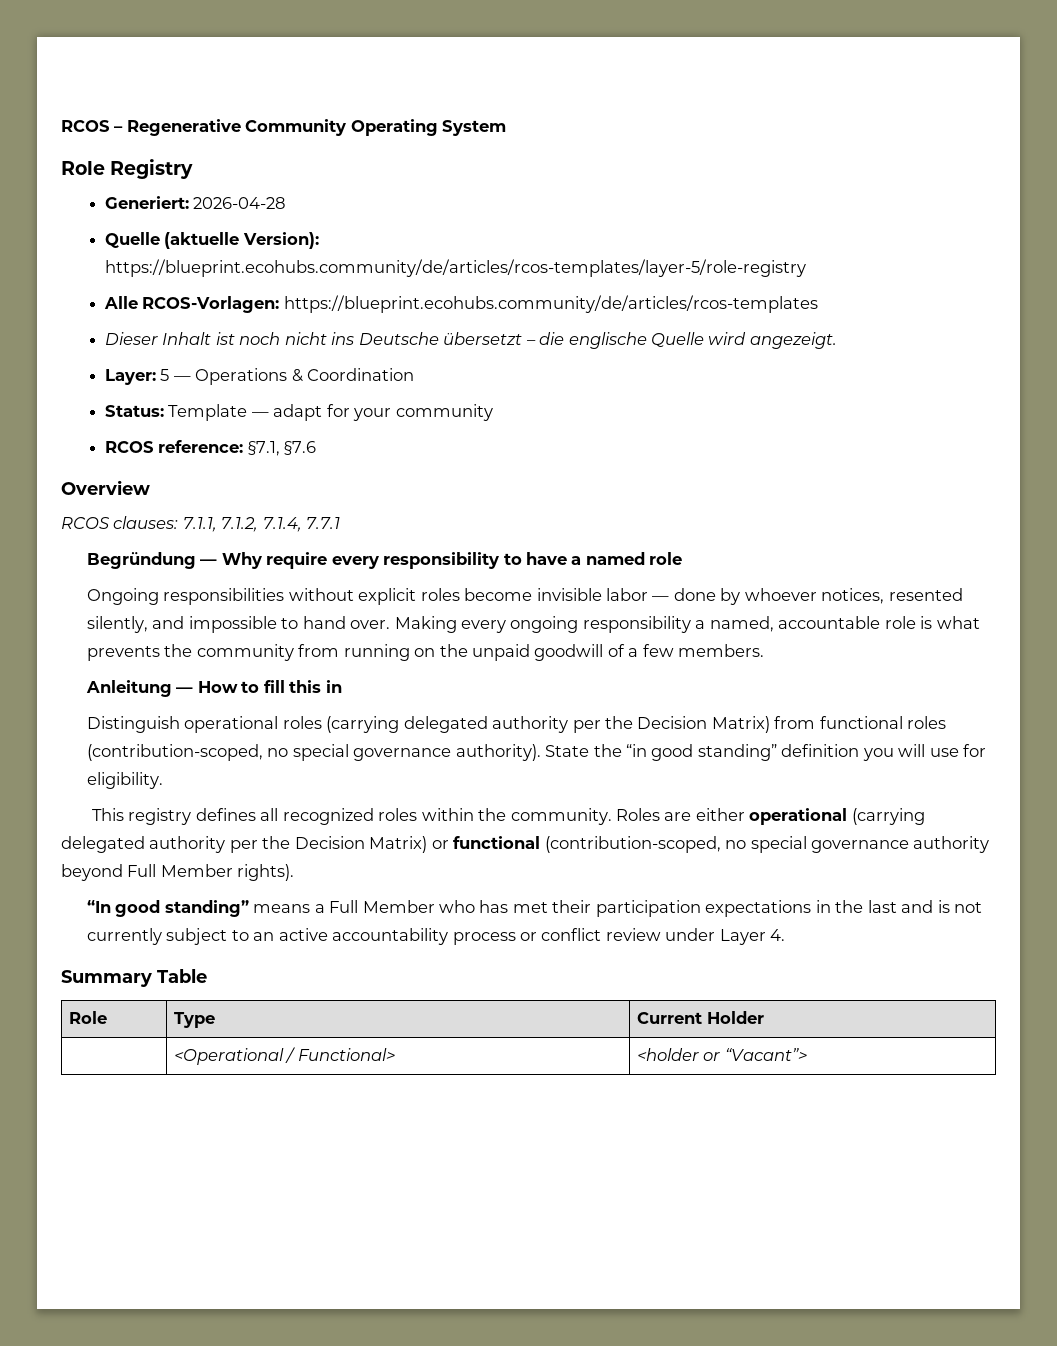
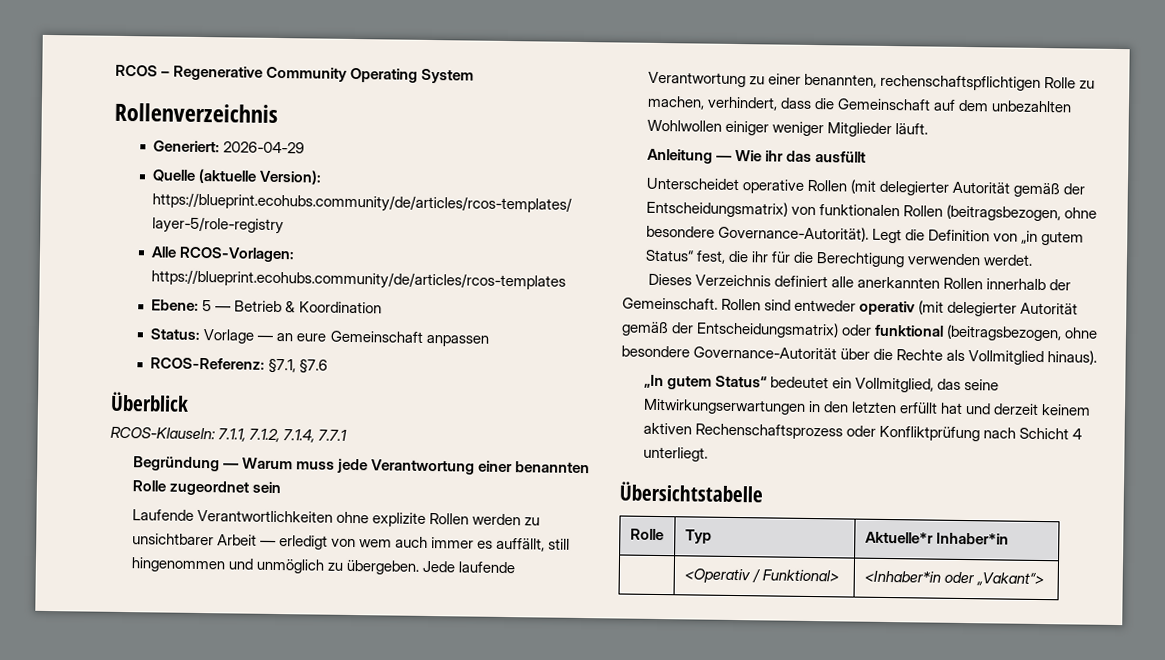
- Role Registry
+ Rollenverzeichnis
- Generiert: 2026-04-28
+ Generiert: 2026-04-29
- Dieser Inhalt ist noch nicht ins Deutsche übersetzt – die englische Quelle wird angezeigt.
- Layer: 5 — Operations & Coordination
- Status: Template — adapt for your community
- RCOS reference: §7.1, §7.6
+ Ebene: 5 — Betrieb & Koordination
+ Status: Vorlage — an eure Gemeinschaft anpassen
+ RCOS-Referenz: §7.1, §7.6
- Overview
- RCOS clauses: 7.1.1, 7.1.2, 7.1.4, 7.7.1
+ Überblick
+ RCOS-Klauseln: 7.1.1, 7.1.2, 7.1.4, 7.7.1
- Begründung — Why require every responsibility to have a named role
- Ongoing responsibilities without explicit roles become invisible labor — done by whoever notices, resented silently, and impossible to hand over. Making every ongoing responsibility a named, accountable role is what prevents the community from running on the unpaid goodwill of a few members.
- Anleitung — How to fill this in
- Distinguish operational roles (carrying delegated authority per the Decision Matrix) from functional roles (contribution-scoped, no special governance authority). State the “in good standing” definition you will use for eligibility.
- This registry defines all recognized roles within the community. Roles are either operational (carrying delegated authority per the Decision Matrix) or functional (contribution-scoped, no special governance authority beyond Full Member rights).
- “In good standing” means a Full Member who has met their participation expectations in the last and is not currently subject to an active accountability process or conflict review under Layer 4.
- Summary Table
- Role | Type | Current Holder
- | <Operational / Functional> | <holder or “Vacant”>
+ Begründung — Warum muss jede Verantwortung einer benannten Rolle zugeordnet sein
+ Laufende Verantwortlichkeiten ohne explizite Rollen werden zu unsichtbarer Arbeit — erledigt von wem auch immer es auffällt, still hingenommen und unmöglich zu übergeben. Jede laufende Verantwortung zu einer benannten, rechenschaftspflichtigen Rolle zu machen, verhindert, dass die Gemeinschaft auf dem unbezahlten Wohlwollen einiger weniger Mitglieder läuft.
+ Anleitung — Wie ihr das ausfüllt
+ Unterscheidet operative Rollen (mit delegierter Autorität gemäß der Entscheidungsmatrix) von funktionalen Rollen (beitragsbezogen, ohne besondere Governance-Autorität). Legt die Definition von „in gutem Status“ fest, die ihr für die Berechtigung verwenden werdet.
+ Dieses Verzeichnis definiert alle anerkannten Rollen innerhalb der Gemeinschaft. Rollen sind entweder operativ (mit delegierter Autorität gemäß der Entscheidungsmatrix) oder funktional (beitragsbezogen, ohne besondere Governance-Autorität über die Rechte als Vollmitglied hinaus).
+ „In gutem Status“ bedeutet ein Vollmitglied, das seine Mitwirkungserwartungen in den letzten erfüllt hat und derzeit keinem aktiven Rechenschaftsprozess oder Konfliktprüfung nach Schicht 4 unterliegt.
+ Übersichtstabelle
+ Rolle | Typ | Aktuelle*r Inhaber*in
+ | <Operativ / Funktional> | <Inhaber*in oder „Vakant“>

